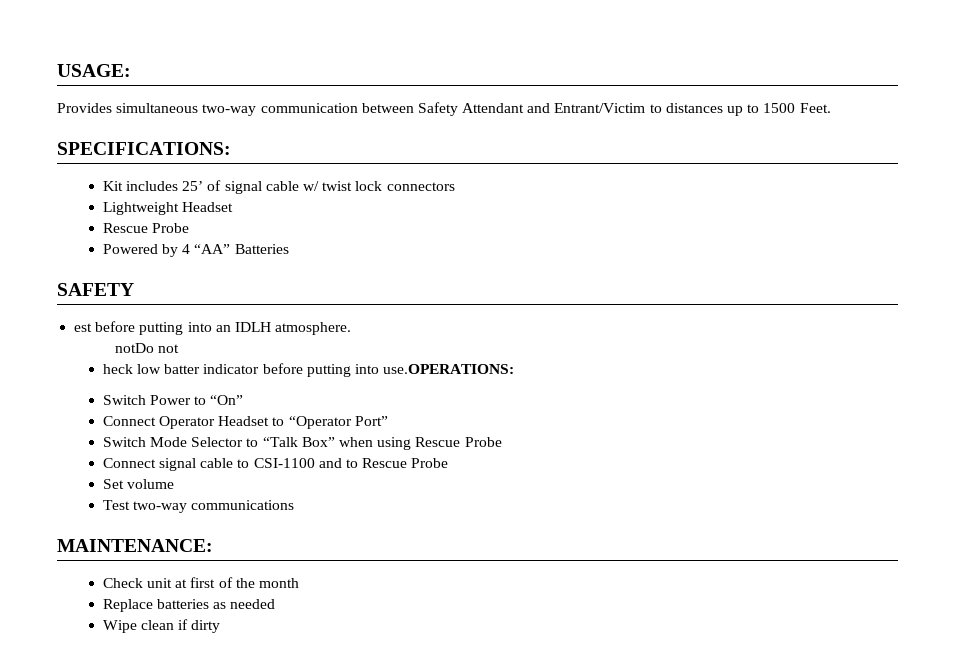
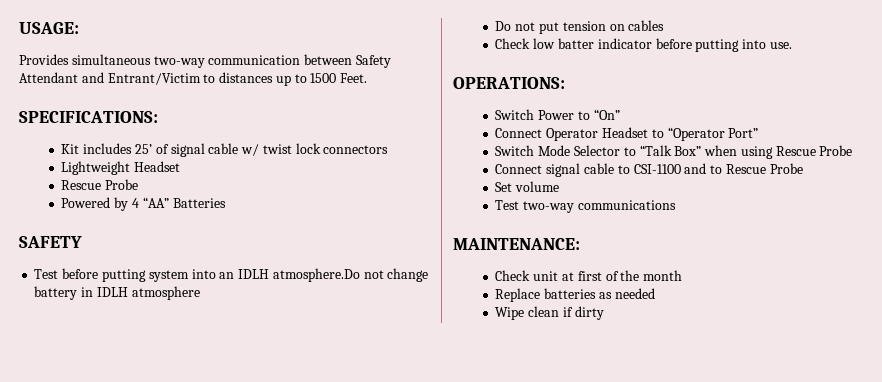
- est before putting into an IDLH atmosphere.
- notDo not
- heck low batter indicator before putting into use.OPERATIONS:
+ Test before putting system into an IDLH atmosphere.Do not change battery in IDLH atmosphere
+ Do not put tension on cables
+ Check low batter indicator before putting into use.
+ OPERATIONS:

